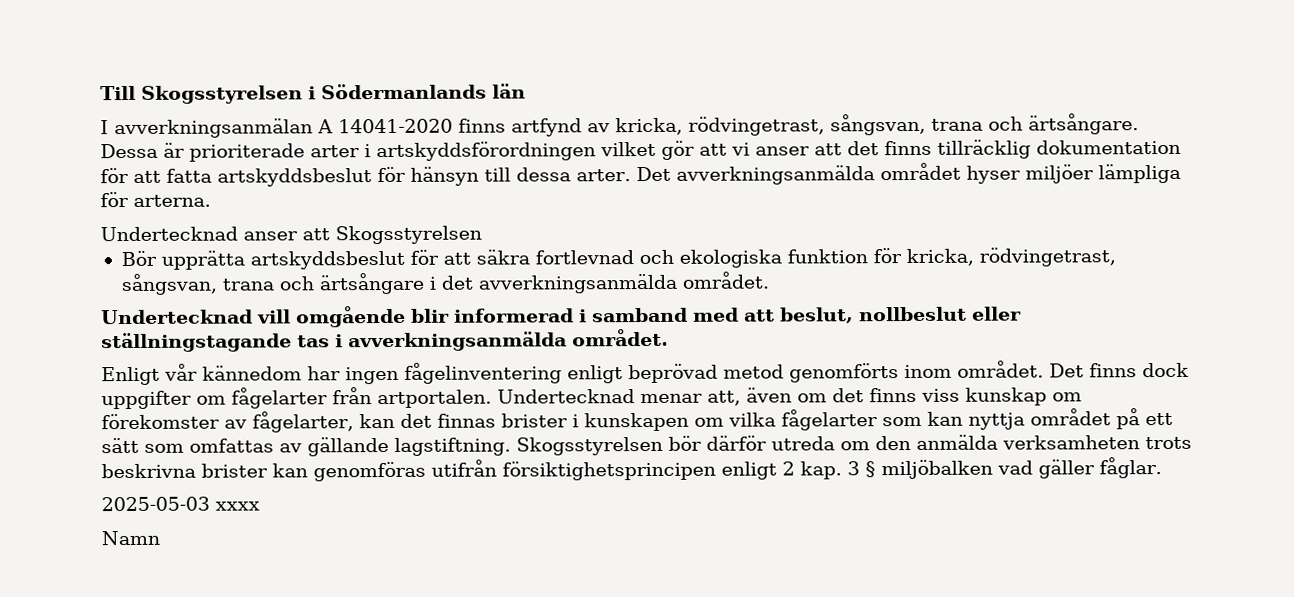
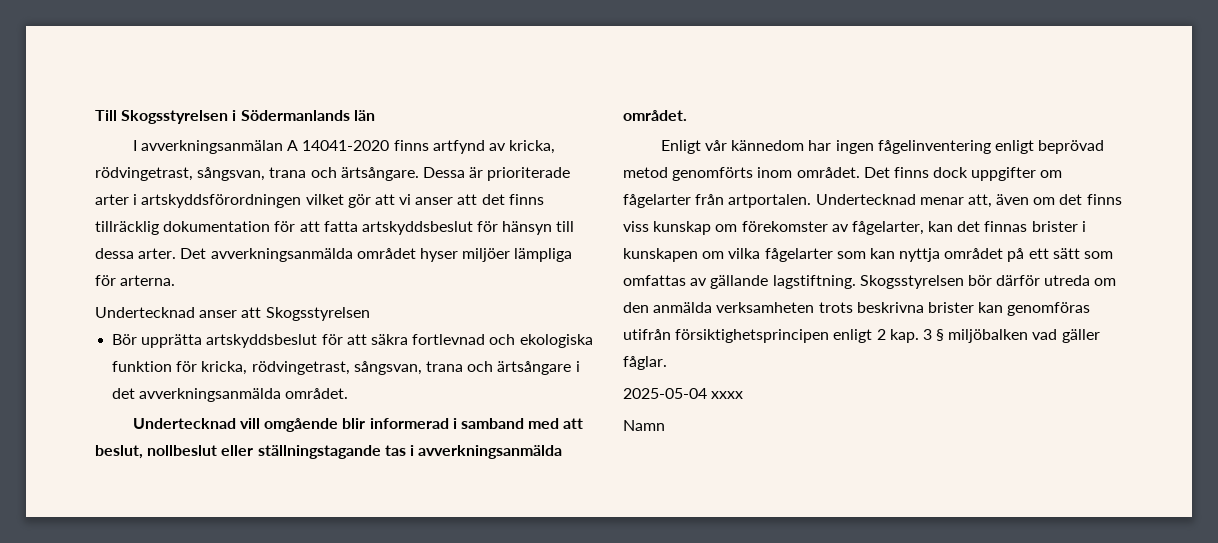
- 2025-05-03 xxxx
+ 2025-05-04 xxxx

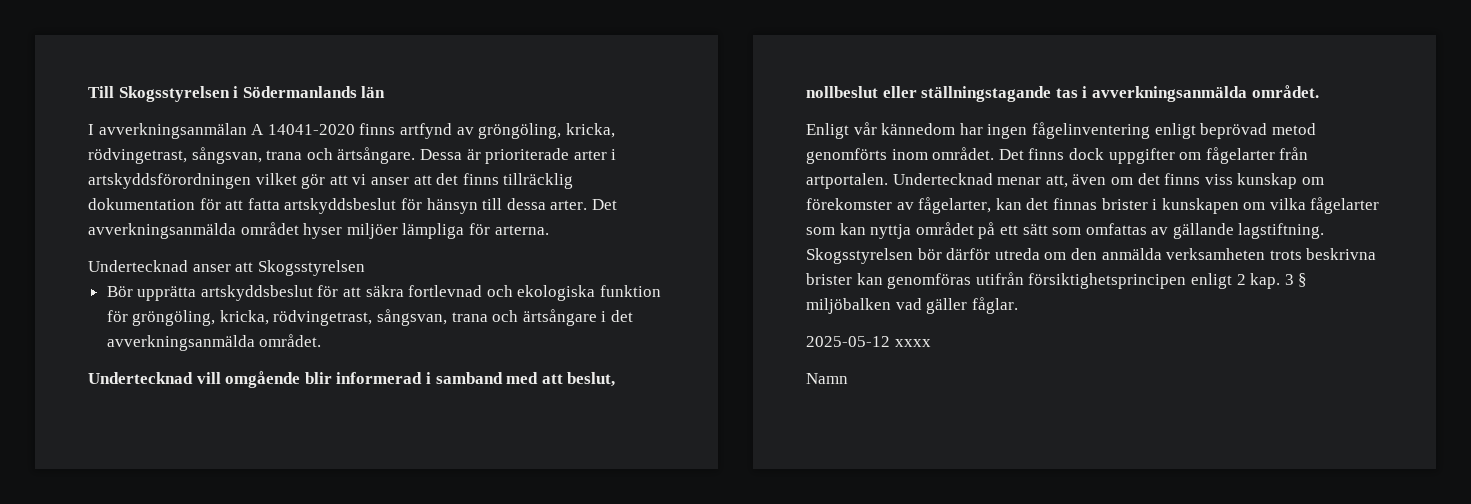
- I avverkningsanmälan A 14041-2020 finns artfynd av kricka, rödvingetrast, sångsvan, trana och ärtsångare.
+ I avverkningsanmälan A 14041-2020 finns artfynd av gröngöling, kricka, rödvingetrast, sångsvan, trana och ärtsångare.
- Bör upprätta artskyddsbeslut för att säkra fortlevnad och ekologiska funktion för kricka, rödvingetrast, sångsvan, trana och ärtsångare i det avverkningsanmälda området.
+ Bör upprätta artskyddsbeslut för att säkra fortlevnad och ekologiska funktion för gröngöling, kricka, rödvingetrast, sångsvan, trana och ärtsångare i det avverkningsanmälda området.
- 2025-05-04 xxxx
+ 2025-05-12 xxxx

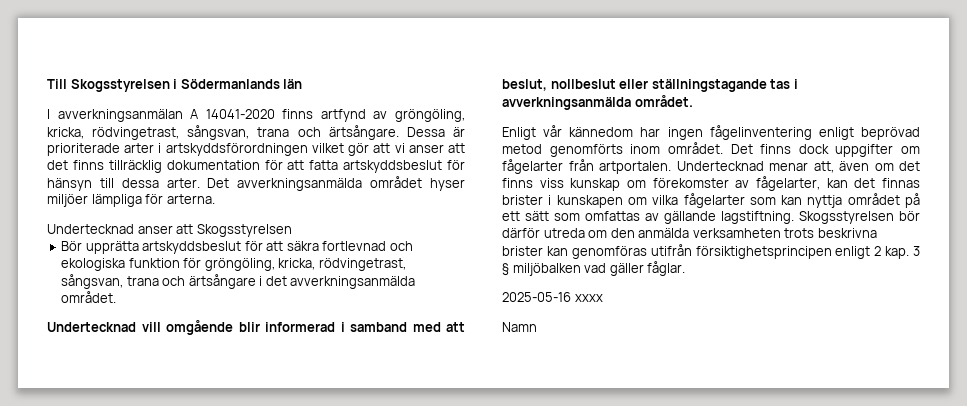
- 2025-05-12 xxxx
+ 2025-05-16 xxxx

